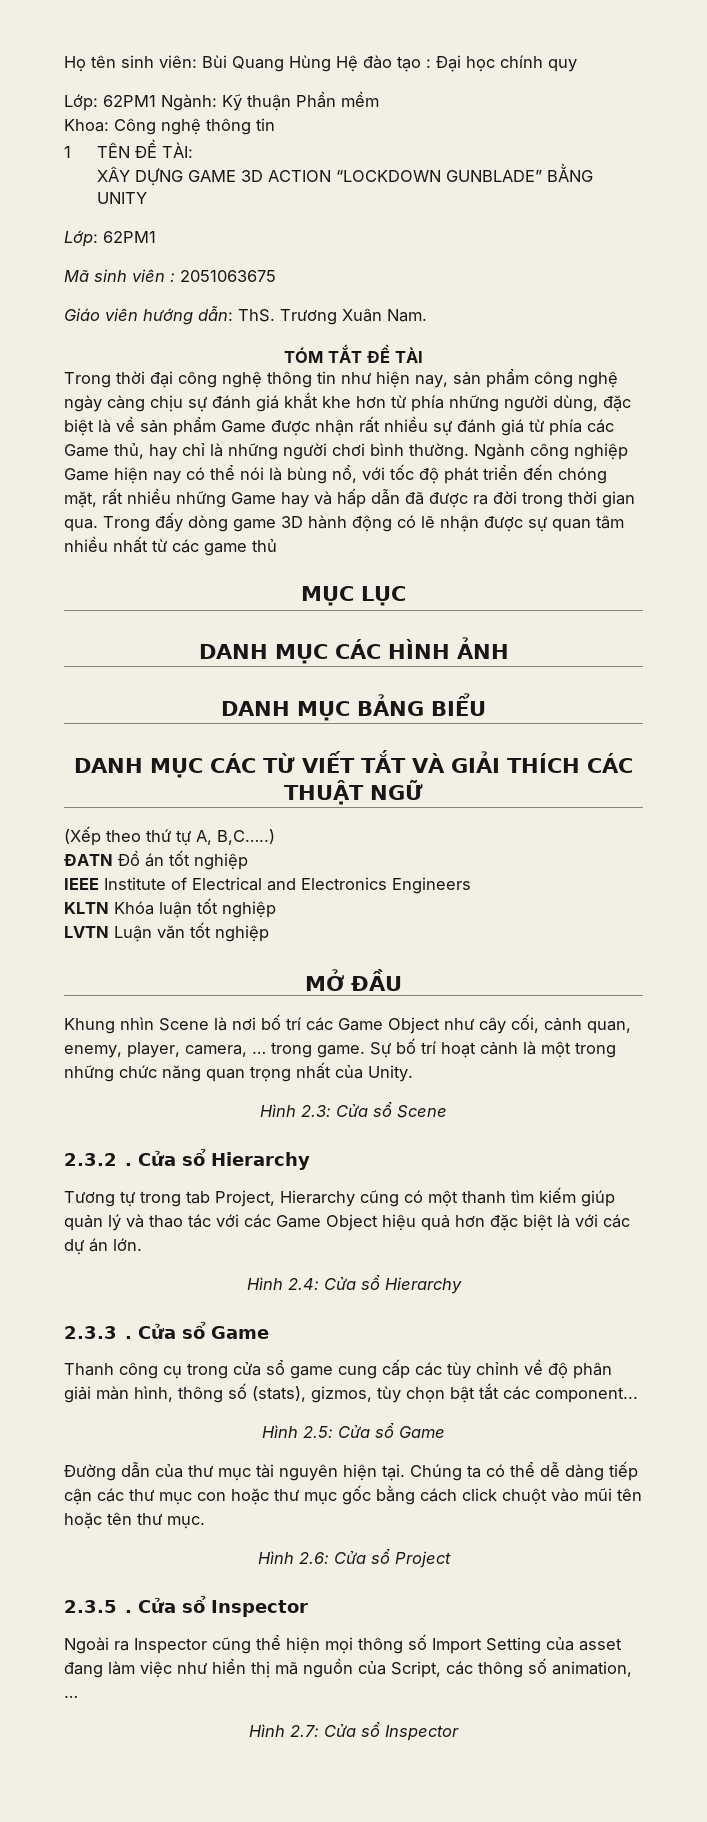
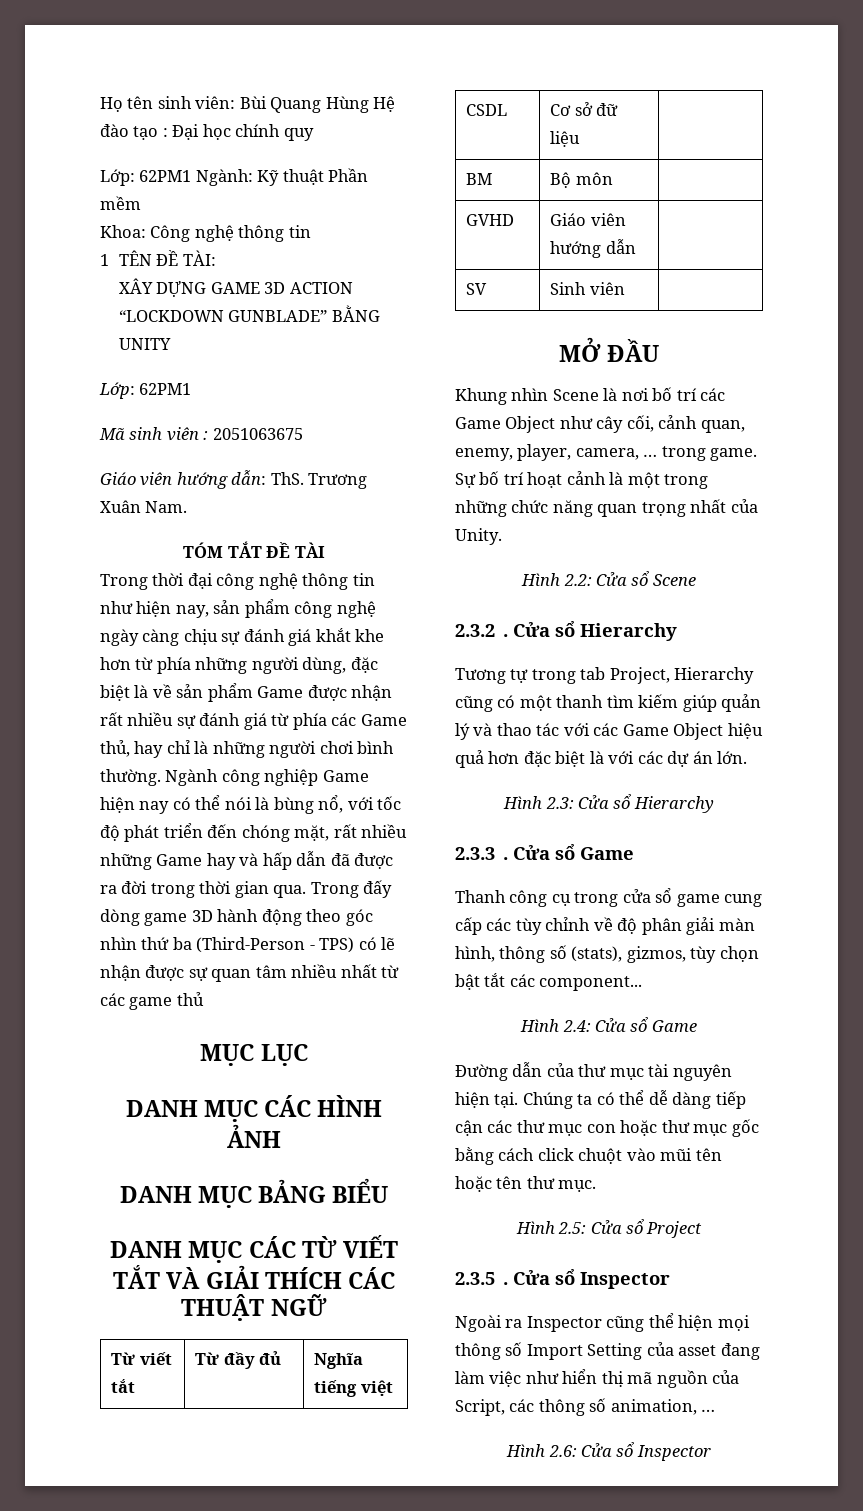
- Lớp: 62PM1 Ngành: Kỹ thuận Phần mềm
+ Lớp: 62PM1 Ngành: Kỹ thuật Phần mềm
- Trong đấy dòng game 3D hành động có lẽ nhận được sự quan tâm nhiều nhất từ các game thủ
+ Trong đấy dòng game 3D hành động theo góc nhìn thứ ba (Third-Person - TPS) có lẽ nhận được sự quan tâm nhiều nhất từ các game thủ
- (Xếp theo thứ tự A, B,C…..)
- ĐATN Đồ án tốt nghiệp
- IEEE Institute of Electrical and Electronics Engineers
- KLTN Khóa luận tốt nghiệp
- LVTN Luận văn tốt nghiệp
+ Từ viết tắt | Từ đầy đủ | Nghĩa tiếng việt
+ CSDL | Cơ sở đữ liệu |
+ BM | Bộ môn |
+ GVHD | Giáo viên hướng dẫn |
+ SV | Sinh viên |
- Hình 2.3: Cửa sổ Scene
+ Hình 2.2: Cửa sổ Scene
- Hình 2.4: Cửa sổ Hierarchy
+ Hình 2.3: Cửa sổ Hierarchy
- Hình 2.5: Cửa sổ Game
+ Hình 2.4: Cửa sổ Game
- Hình 2.6: Cửa sổ Project
+ Hình 2.5: Cửa sổ Project
- Hình 2.7: Cửa sổ Inspector
+ Hình 2.6: Cửa sổ Inspector

